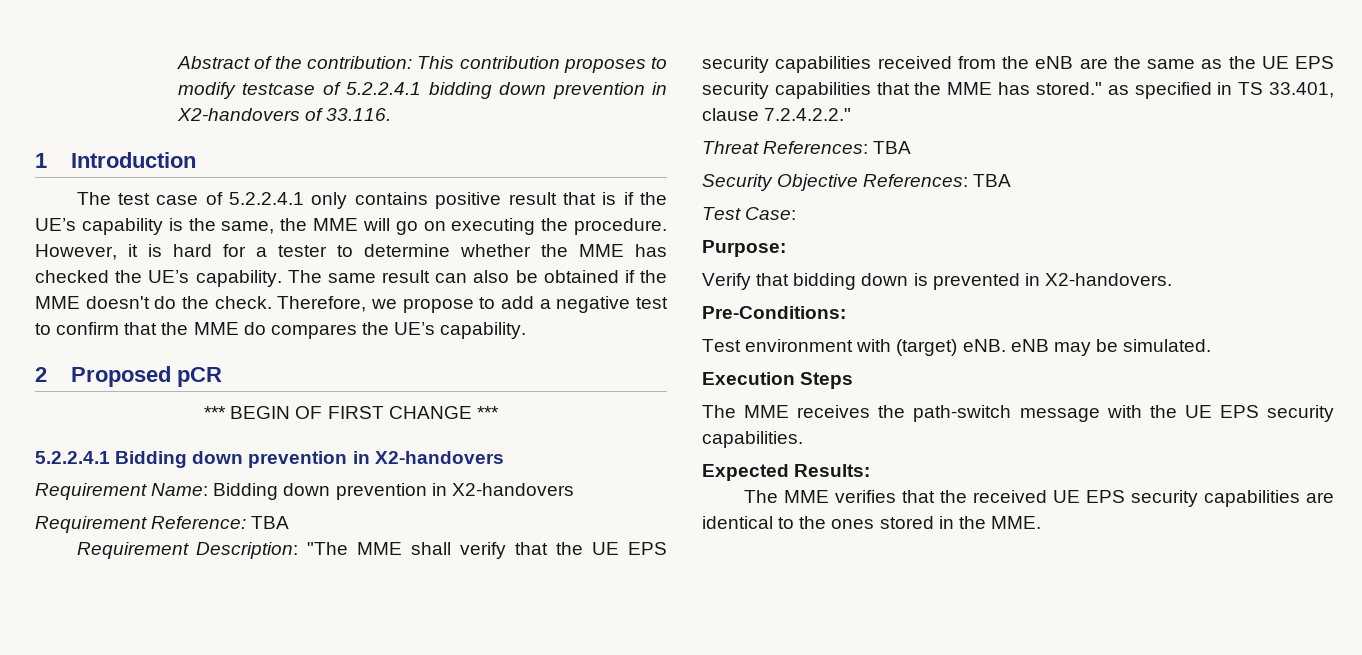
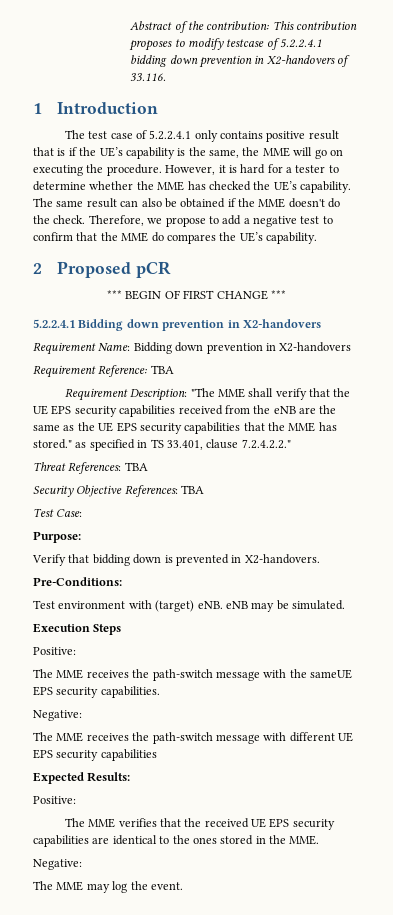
  Execution Steps
+ Positive:
- The MME receives the path-switch message with the UE EPS security capabilities.
+ The MME receives the path-switch message with the sameUE EPS security capabilities.
+ Negative:
+ The MME receives the path-switch message with different UE EPS security capabilities
  Expected Results:
+ Positive:
  The MME verifies that the received UE EPS security capabilities are identical to the ones stored in the MME.
+ Negative:
+ The MME may log the event.

